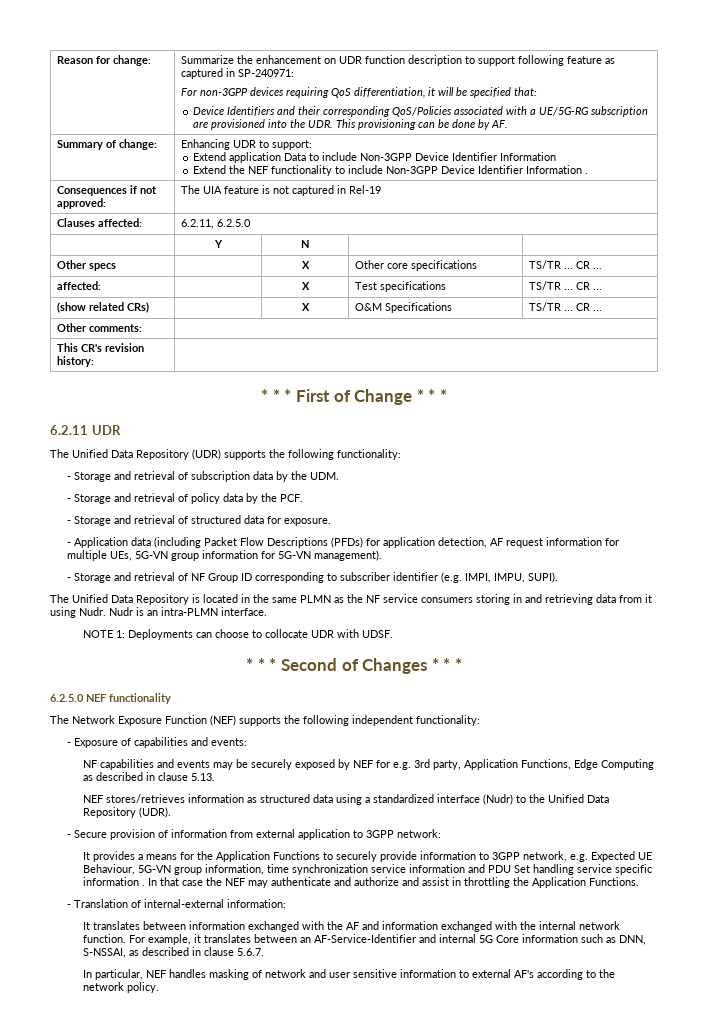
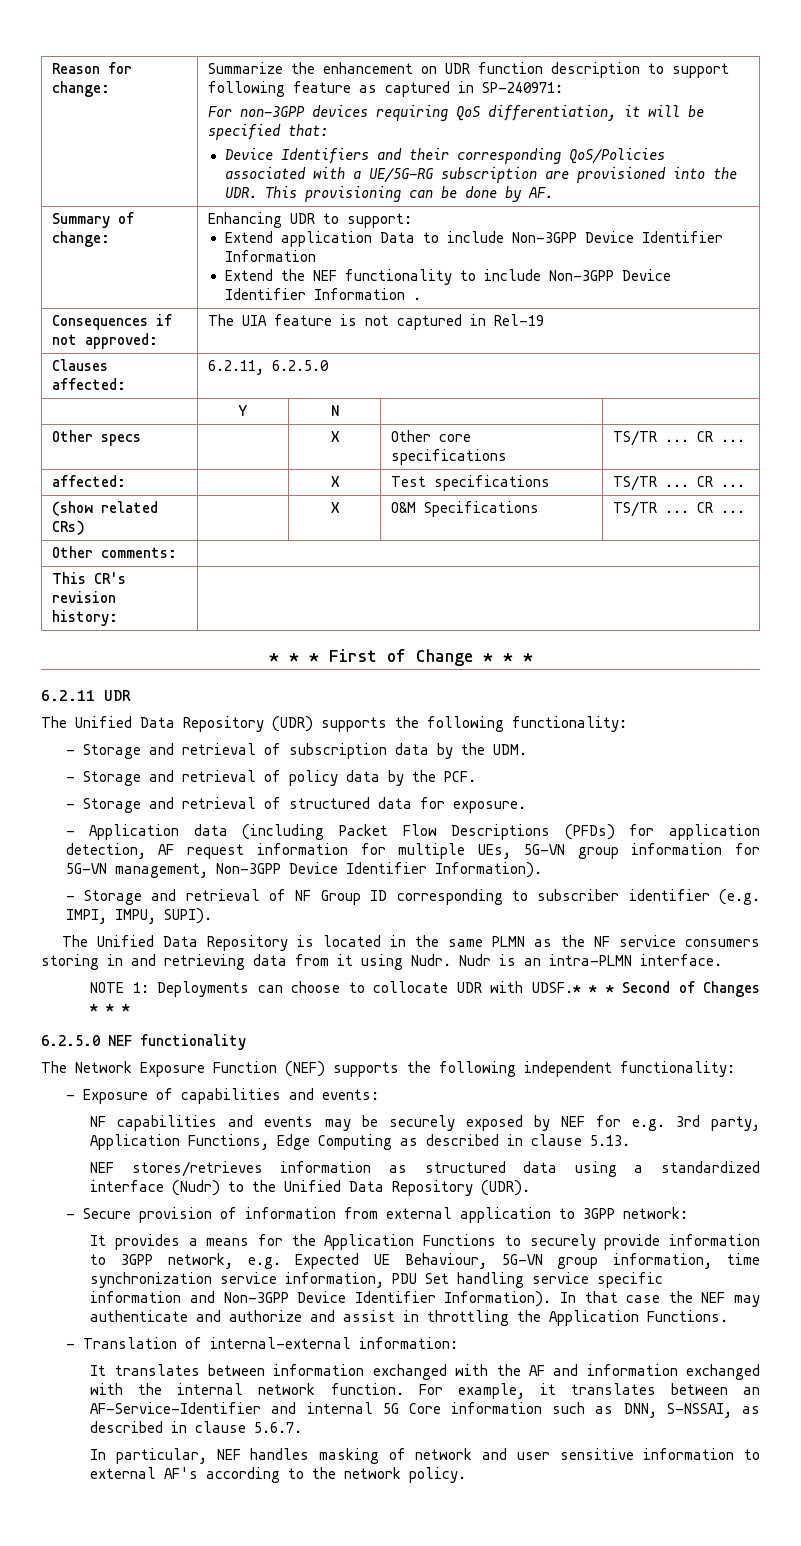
- - Application data (including Packet Flow Descriptions (PFDs) for application detection, AF request information for multiple UEs, 5G-VN group information for 5G-VN management).
+ - Application data (including Packet Flow Descriptions (PFDs) for application detection, AF request information for multiple UEs, 5G-VN group information for 5G-VN management, Non-3GPP Device Identifier Information).
- NOTE 1: Deployments can choose to collocate UDR with UDSF.
- * * * Second of Changes * * *
+ NOTE 1: Deployments can choose to collocate UDR with UDSF.* * * Second of Changes * * *
- It provides a means for the Application Functions to securely provide information to 3GPP network, e.g. Expected UE Behaviour, 5G-VN group information, time synchronization service information and PDU Set handling service specific information .
+ It provides a means for the Application Functions to securely provide information to 3GPP network, e.g. Expected UE Behaviour, 5G-VN group information, time synchronization service information, PDU Set handling service specific information and Non-3GPP Device Identifier Information).

